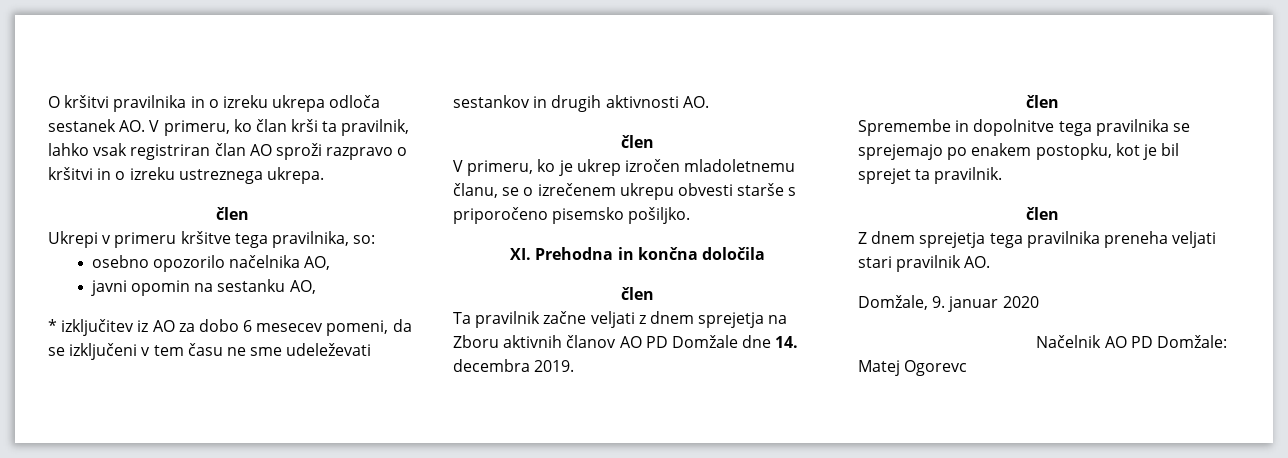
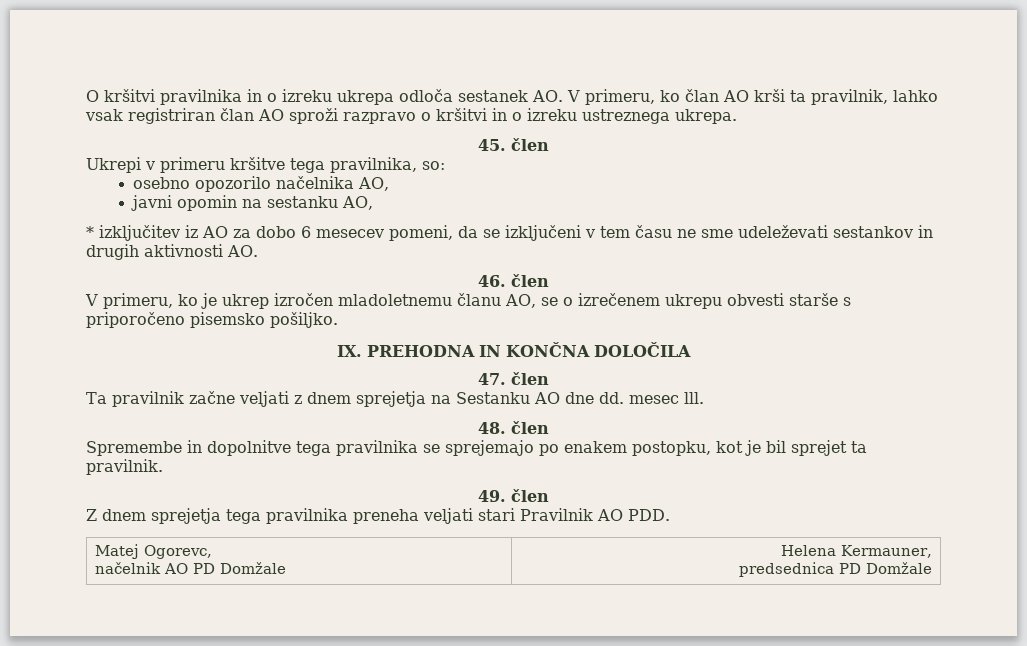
- O kršitvi pravilnika in o izreku ukrepa odloča sestanek AO. V primeru, ko član krši ta pravilnik, lahko vsak registriran član AO sproži razpravo o kršitvi in o izreku ustreznega ukrepa.
- člen
+ O kršitvi pravilnika in o izreku ukrepa odloča sestanek AO. V primeru, ko član AO krši ta pravilnik, lahko vsak registriran član AO sproži razpravo o kršitvi in o izreku ustreznega ukrepa.
+ 45. člen
  * izključitev iz AO za dobo 6 mesecev pomeni, da se izključeni v tem času ne sme udeleževati sestankov in drugih aktivnosti AO.
- člen
+ 46. člen
- V primeru, ko je ukrep izročen mladoletnemu članu, se o izrečenem ukrepu obvesti starše s priporočeno pisemsko pošiljko.
+ V primeru, ko je ukrep izročen mladoletnemu članu AO, se o izrečenem ukrepu obvesti starše s priporočeno pisemsko pošiljko.
- XI. Prehodna in končna določila
- člen
+ IX. PREHODNA IN KONČNA DOLOČILA
+ 47. člen
- Ta pravilnik začne veljati z dnem sprejetja na Zboru aktivnih članov AO PD Domžale dne 14. decembra 2019.
- člen
+ Ta pravilnik začne veljati z dnem sprejetja na Sestanku AO dne dd. mesec lll.
+ 48. člen
  Spremembe in dopolnitve tega pravilnika se sprejemajo po enakem postopku, kot je bil sprejet ta pravilnik.
- člen
+ 49. člen
- Z dnem sprejetja tega pravilnika preneha veljati stari pravilnik AO.
- Domžale, 9. januar 2020
- Načelnik AO PD Domžale:
- Matej Ogorevc
+ Z dnem sprejetja tega pravilnika preneha veljati stari Pravilnik AO PDD.
+ Matej Ogorevc,
+ načelnik AO PD Domžale | Helena Kermauner,
+ predsednica PD Domžale

